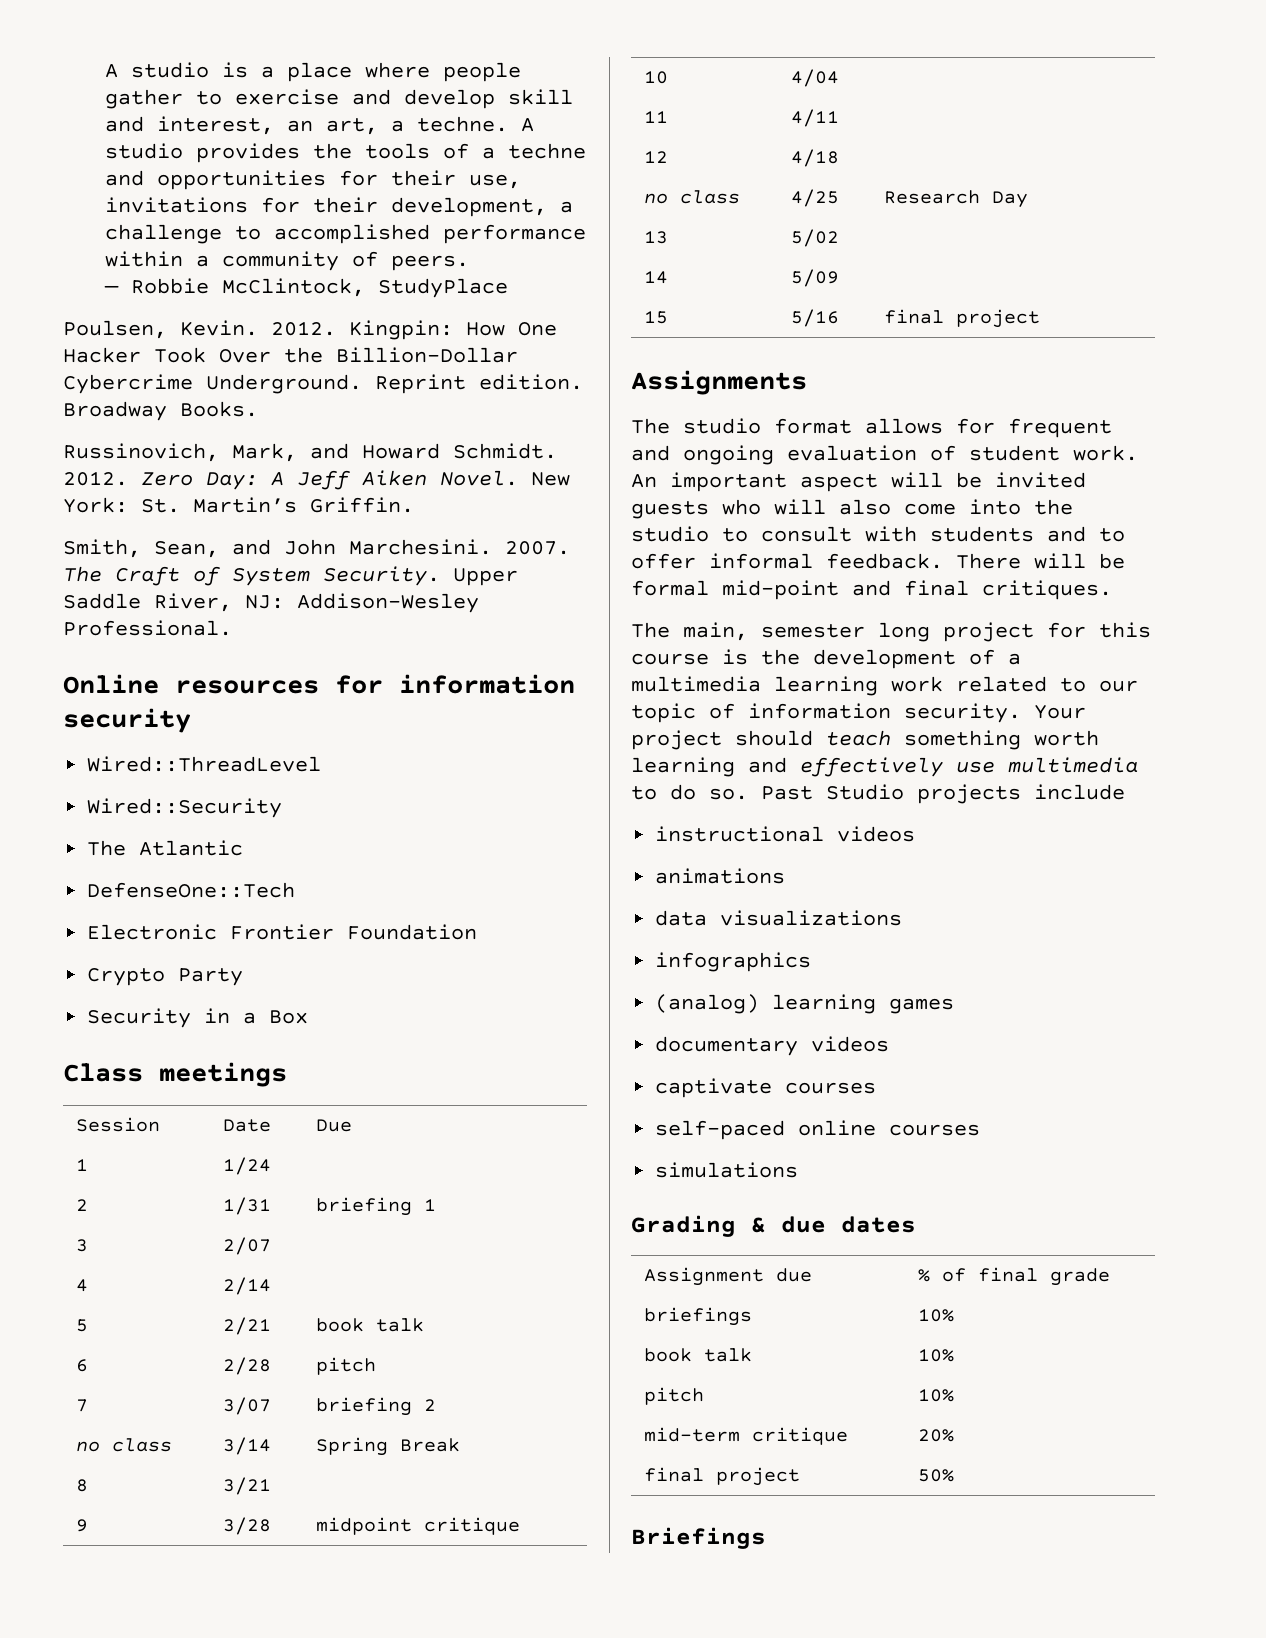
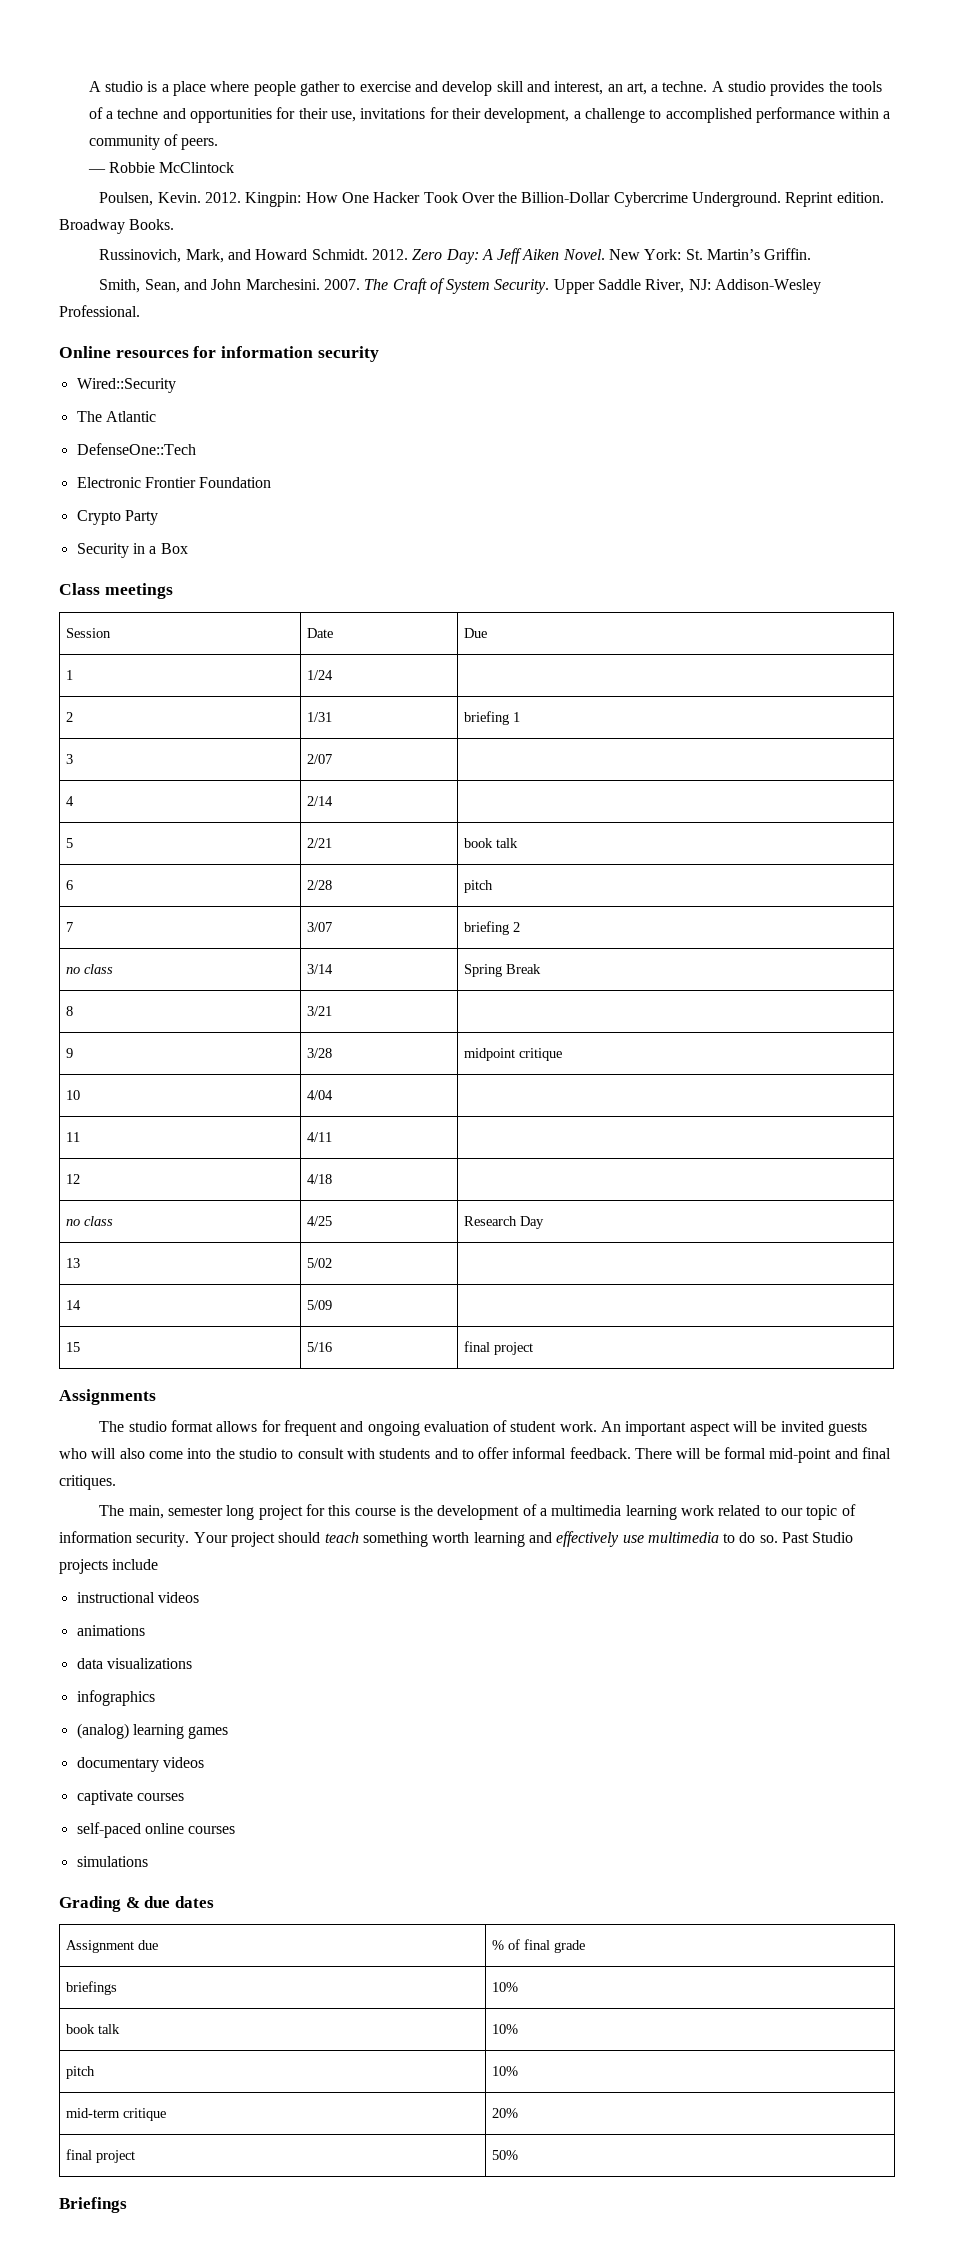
- — Robbie McClintock, StudyPlace
+ — Robbie McClintock
- Wired::ThreadLevel

